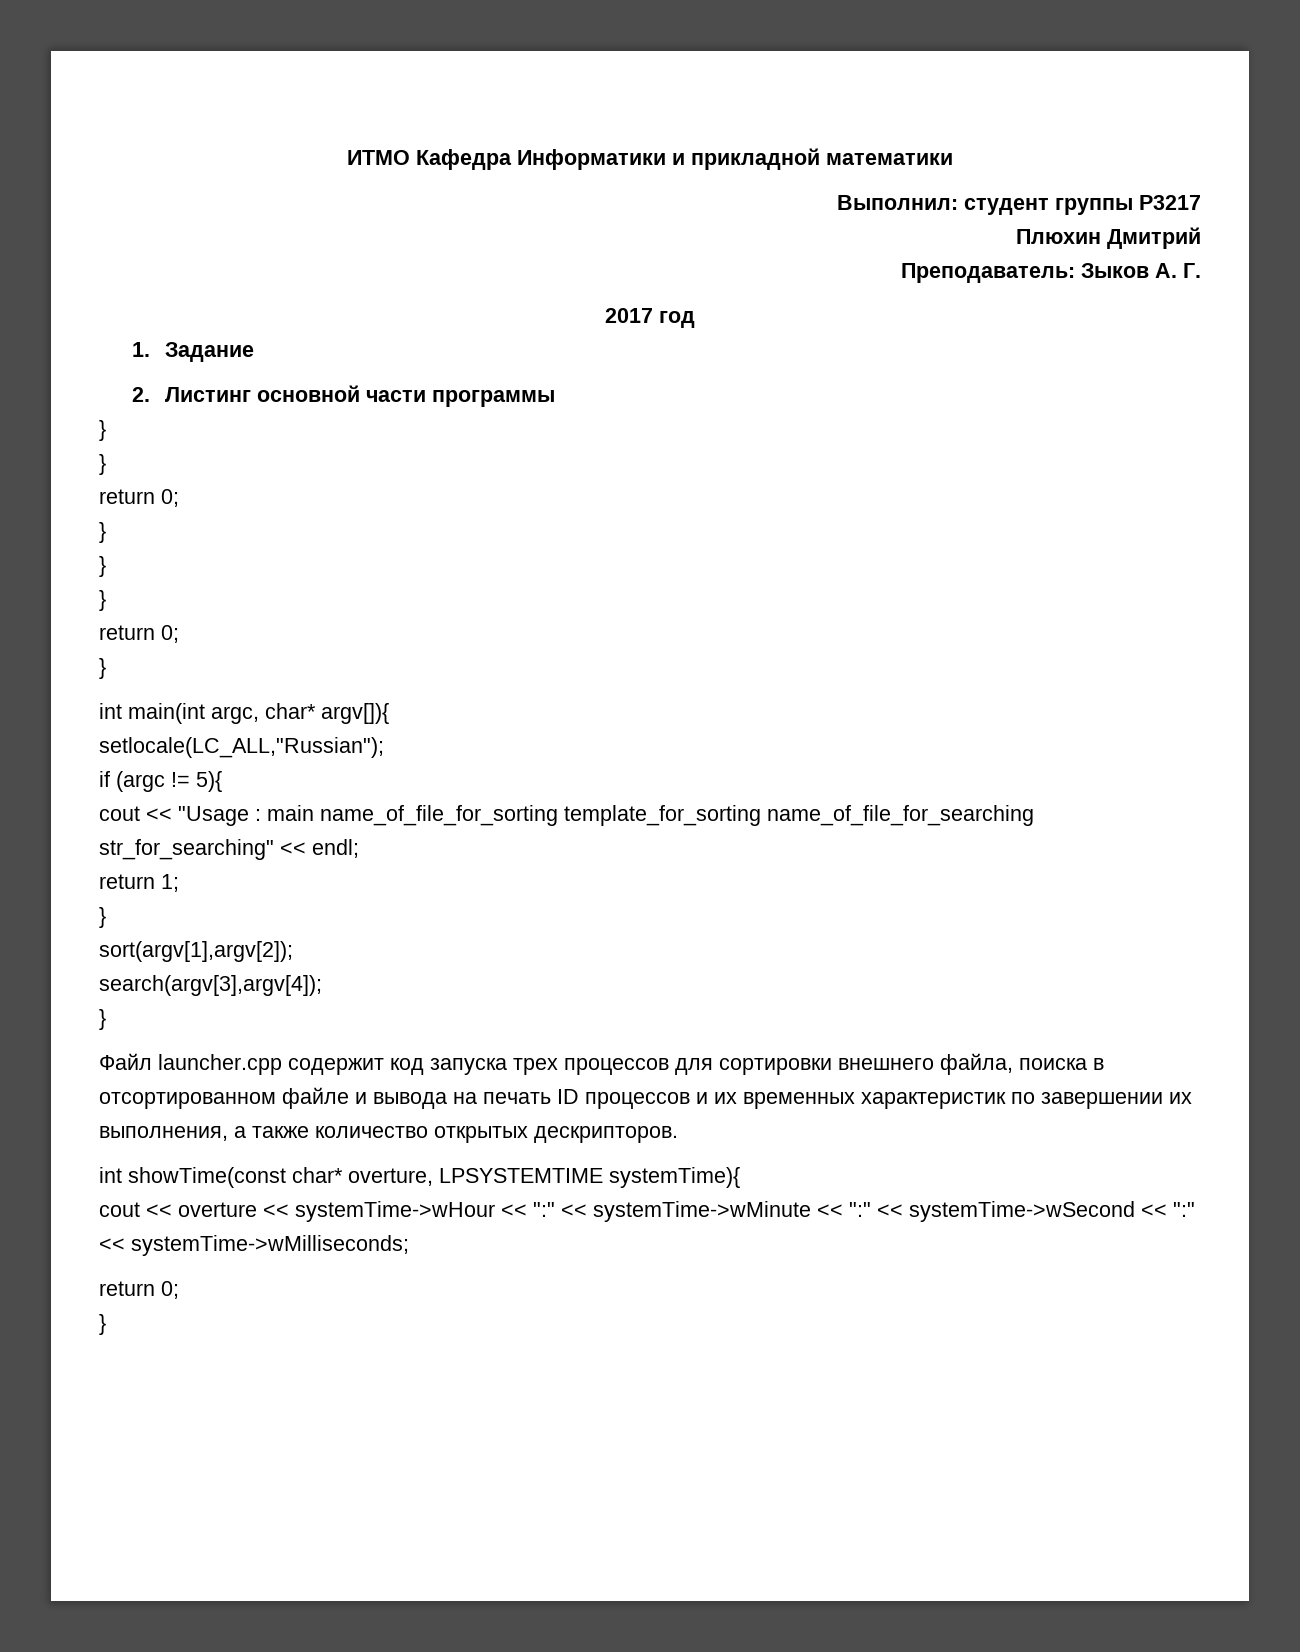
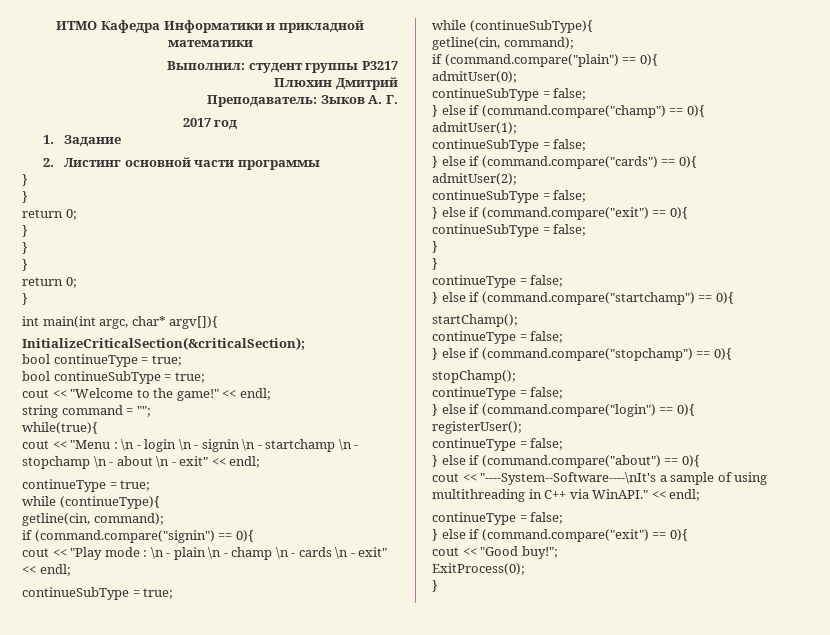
- setlocale(LC_ALL,"Russian");
- if (argc != 5){
- cout << "Usage : main name_of_file_for_sorting template_for_sorting name_of_file_for_searching str_for_searching" << endl;
- return 1;
+ InitializeCriticalSection(&criticalSection);
+ bool continueType = true;
+ bool continueSubType = true;
+ cout << "Welcome to the game!" << endl;
+ string command = "";
+ while(true){
+ cout << "Menu : \n - login \n - signin \n - startchamp \n - stopchamp \n - about \n - exit" << endl;
+ continueType = true;
+ while (continueType){
+ getline(cin, command);
+ if (command.compare("signin") == 0){
+ cout << "Play mode : \n - plain \n - champ \n - cards \n - exit" << endl;
+ continueSubType = true;
+ while (continueSubType){
+ getline(cin, command);
+ if (command.compare("plain") == 0){
+ admitUser(0);
+ continueSubType = false;
+ } else if (command.compare("champ") == 0){
+ admitUser(1);
+ continueSubType = false;
+ } else if (command.compare("cards") == 0){
+ admitUser(2);
+ continueSubType = false;
+ } else if (command.compare("exit") == 0){
+ continueSubType = false;
  }
- sort(argv[1],argv[2]);
- search(argv[3],argv[4]);
  }
- Файл launcher.cpp содержит код запуска трех процессов для сортировки внешнего файла, поиска в отсортированном файле и вывода на печать ID процессов и их временных характеристик по завершении их выполнения, а также количество открытых дескрипторов.
- int showTime(const char* overture, LPSYSTEMTIME systemTime){
- cout << overture << systemTime->wHour << ":" << systemTime->wMinute << ":" << systemTime->wSecond << ":" << systemTime->wMilliseconds;
- return 0;
+ continueType = false;
+ } else if (command.compare("startchamp") == 0){
+ startChamp();
+ continueType = false;
+ } else if (command.compare("stopchamp") == 0){
+ stopChamp();
+ continueType = false;
+ } else if (command.compare("login") == 0){
+ registerUser();
+ continueType = false;
+ } else if (command.compare("about") == 0){
+ cout << "----System--Software----\nIt's a sample of using multithreading in C++ via WinAPI." << endl;
+ continueType = false;
+ } else if (command.compare("exit") == 0){
+ cout << "Good buy!";
+ ExitProcess(0);

